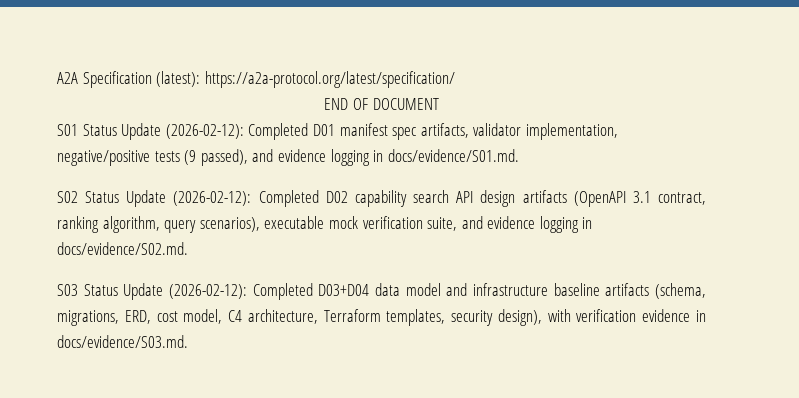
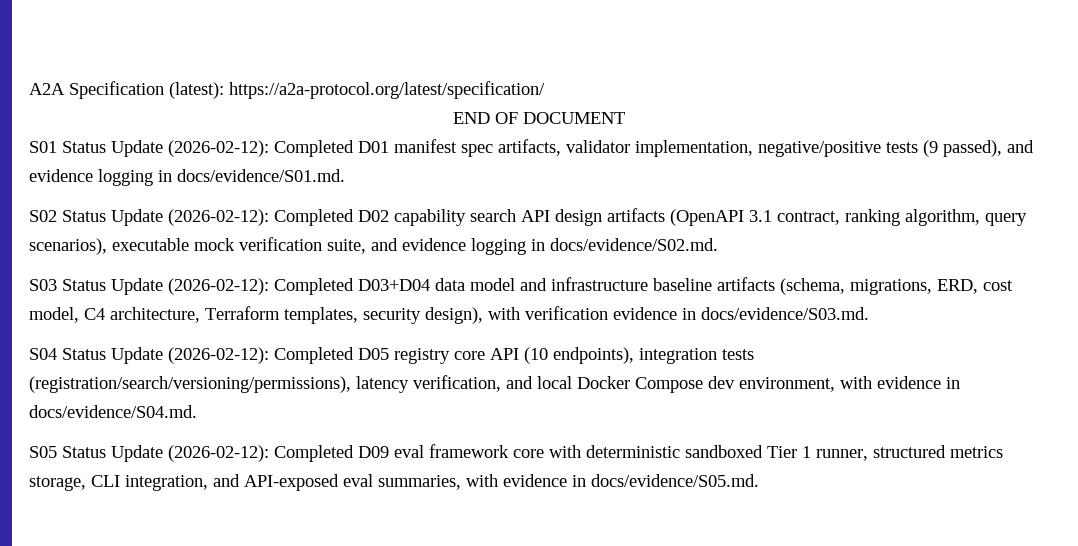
+ S04 Status Update (2026-02-12): Completed D05 registry core API (10 endpoints), integration tests (registration/search/versioning/permissions), latency verification, and local Docker Compose dev environment, with evidence in docs/evidence/S04.md.
+ S05 Status Update (2026-02-12): Completed D09 eval framework core with deterministic sandboxed Tier 1 runner, structured metrics storage, CLI integration, and API-exposed eval summaries, with evidence in docs/evidence/S05.md.

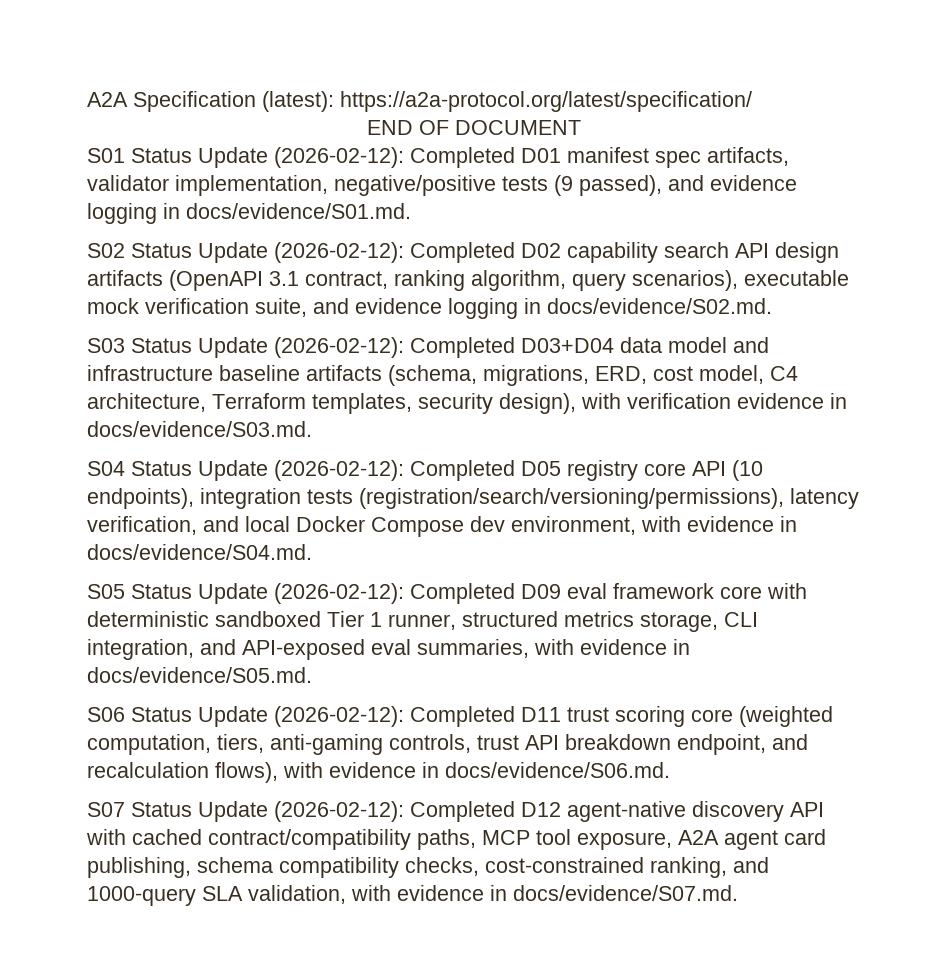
+ S06 Status Update (2026-02-12): Completed D11 trust scoring core (weighted computation, tiers, anti-gaming controls, trust API breakdown endpoint, and recalculation flows), with evidence in docs/evidence/S06.md.
+ S07 Status Update (2026-02-12): Completed D12 agent-native discovery API with cached contract/compatibility paths, MCP tool exposure, A2A agent card publishing, schema compatibility checks, cost-constrained ranking, and 1000-query SLA validation, with evidence in docs/evidence/S07.md.

